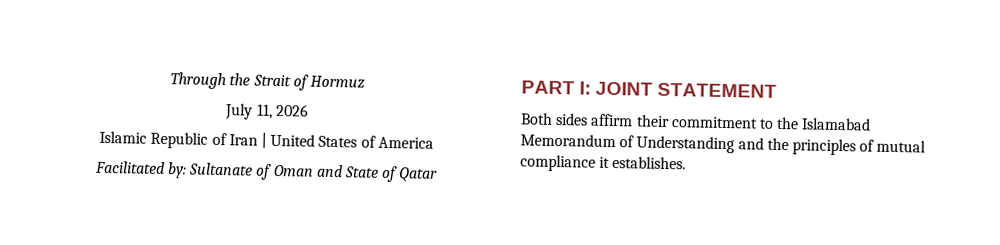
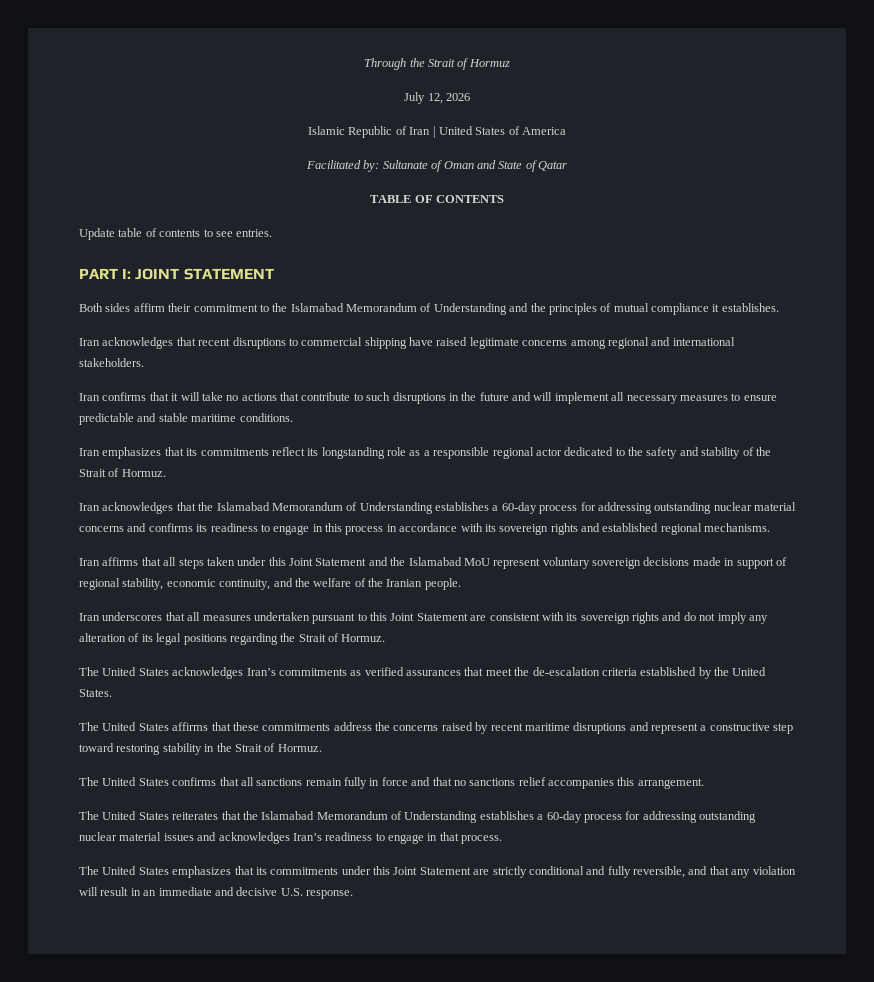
- July 11, 2026
+ July 12, 2026
+ TABLE OF CONTENTS
+ Update table of contents to see entries.
+ Iran acknowledges that recent disruptions to commercial shipping have raised legitimate concerns among regional and international stakeholders.
+ Iran confirms that it will take no actions that contribute to such disruptions in the future and will implement all necessary measures to ensure predictable and stable maritime conditions.
+ Iran emphasizes that its commitments reflect its longstanding role as a responsible regional actor dedicated to the safety and stability of the Strait of Hormuz.
+ Iran acknowledges that the Islamabad Memorandum of Understanding establishes a 60‑day process for addressing outstanding nuclear material concerns and confirms its readiness to engage in this process in accordance with its sovereign rights and established regional mechanisms.
+ Iran affirms that all steps taken under this Joint Statement and the Islamabad MoU represent voluntary sovereign decisions made in support of regional stability, economic continuity, and the welfare of the Iranian people.
+ Iran underscores that all measures undertaken pursuant to this Joint Statement are consistent with its sovereign rights and do not imply any alteration of its legal positions regarding the Strait of Hormuz.
+ The United States acknowledges Iran’s commitments as verified assurances that meet the de‑escalation criteria established by the United States.
+ The United States affirms that these commitments address the concerns raised by recent maritime disruptions and represent a constructive step toward restoring stability in the Strait of Hormuz.
+ The United States confirms that all sanctions remain fully in force and that no sanctions relief accompanies this arrangement.
+ The United States reiterates that the Islamabad Memorandum of Understanding establishes a 60‑day process for addressing outstanding nuclear material issues and acknowledges Iran’s readiness to engage in that process.
+ The United States emphasizes that its commitments under this Joint Statement are strictly conditional and fully reversible, and that any violation will result in an immediate and decisive U.S. response.

